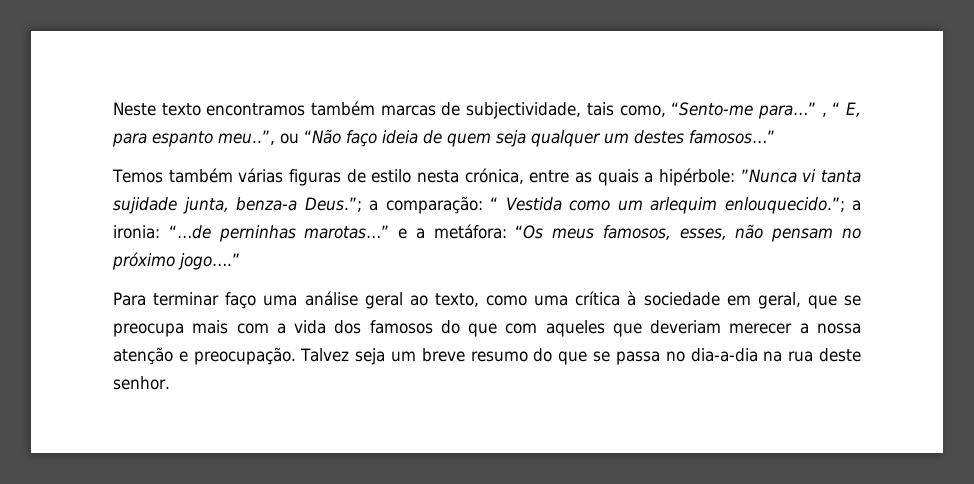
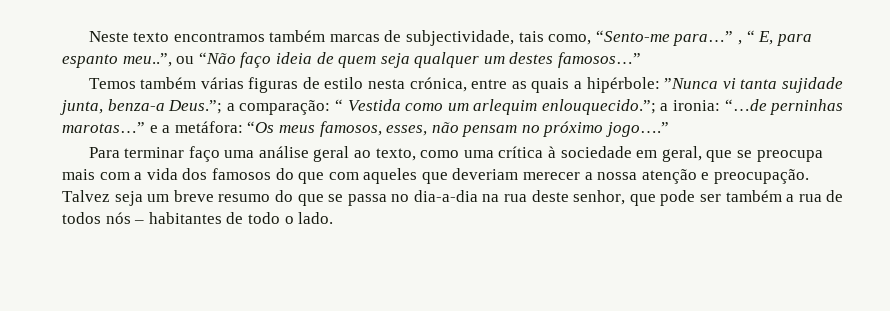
- Talvez seja um breve resumo do que se passa no dia-a-dia na rua deste senhor.
+ Talvez seja um breve resumo do que se passa no dia-a-dia na rua deste senhor, que pode ser também a rua de todos nós – habitantes de todo o lado.

